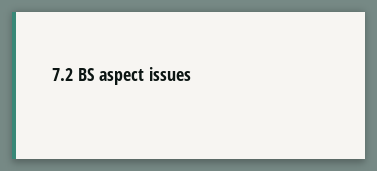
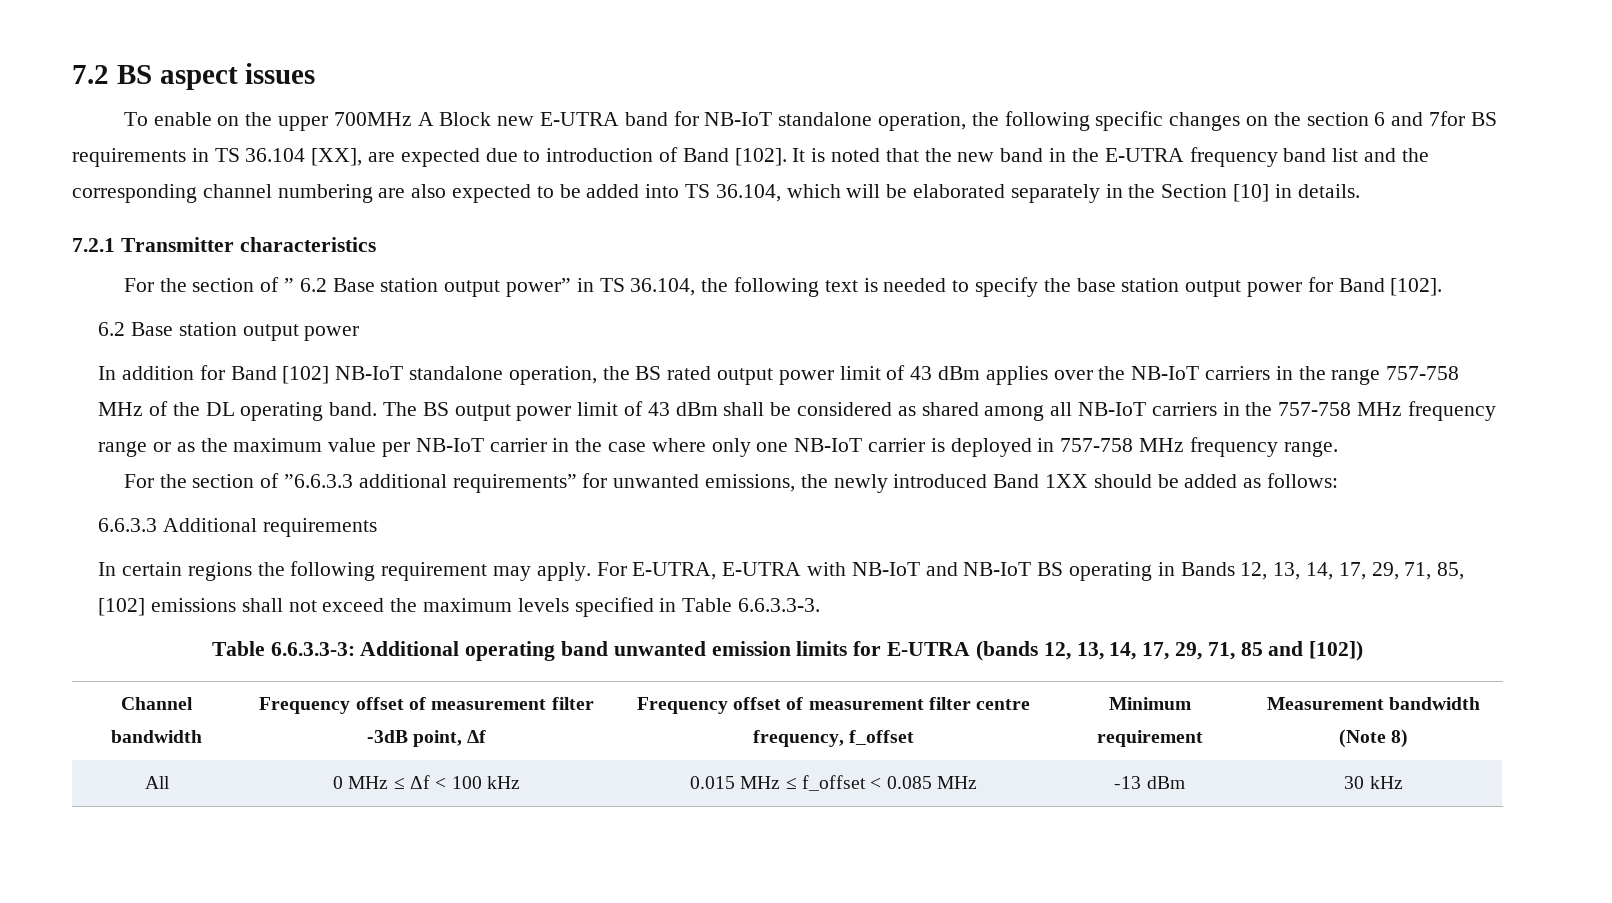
+ To enable on the upper 700MHz A Block new E-UTRA band for NB-IoT standalone operation, the following specific changes on the section 6 and 7for BS requirements in TS 36.104 [XX], are expected due to introduction of Band [102]. It is noted that the new band in the E-UTRA frequency band list and the corresponding channel numbering are also expected to be added into TS 36.104, which will be elaborated separately in the Section [10] in details.
+ 7.2.1 Transmitter characteristics
+ For the section of ” 6.2 Base station output power” in TS 36.104, the following text is needed to specify the base station output power for Band [102].
+ 6.2 Base station output power
+ In addition for Band [102] NB-IoT standalone operation, the BS rated output power limit of 43 dBm applies over the NB-IoT carriers in the range 757-758 MHz of the DL operating band. The BS output power limit of 43 dBm shall be considered as shared among all NB-IoT carriers in the 757-758 MHz frequency range or as the maximum value per NB-IoT carrier in the case where only one NB-IoT carrier is deployed in 757-758 MHz frequency range.
+ For the section of ”6.6.3.3 additional requirements” for unwanted emissions, the newly introduced Band 1XX should be added as follows:
+ 6.6.3.3 Additional requirements
+ In certain regions the following requirement may apply. For E-UTRA, E-UTRA with NB-IoT and NB-IoT BS operating in Bands 12, 13, 14, 17, 29, 71, 85, [102] emissions shall not exceed the maximum levels specified in Table 6.6.3.3-3.
+ Table 6.6.3.3-3: Additional operating band unwanted emission limits for E-UTRA (bands 12, 13, 14, 17, 29, 71, 85 and [102])
+ Channel bandwidth | Frequency offset of measurement filter -3dB point, Δf | Frequency offset of measurement filter centre frequency, f_offset | Minimum requirement | Measurement bandwidth (Note 8)
+ All | 0 MHz ≤ Δf < 100 kHz | 0.015 MHz ≤ f_offset < 0.085 MHz | -13 dBm | 30 kHz

